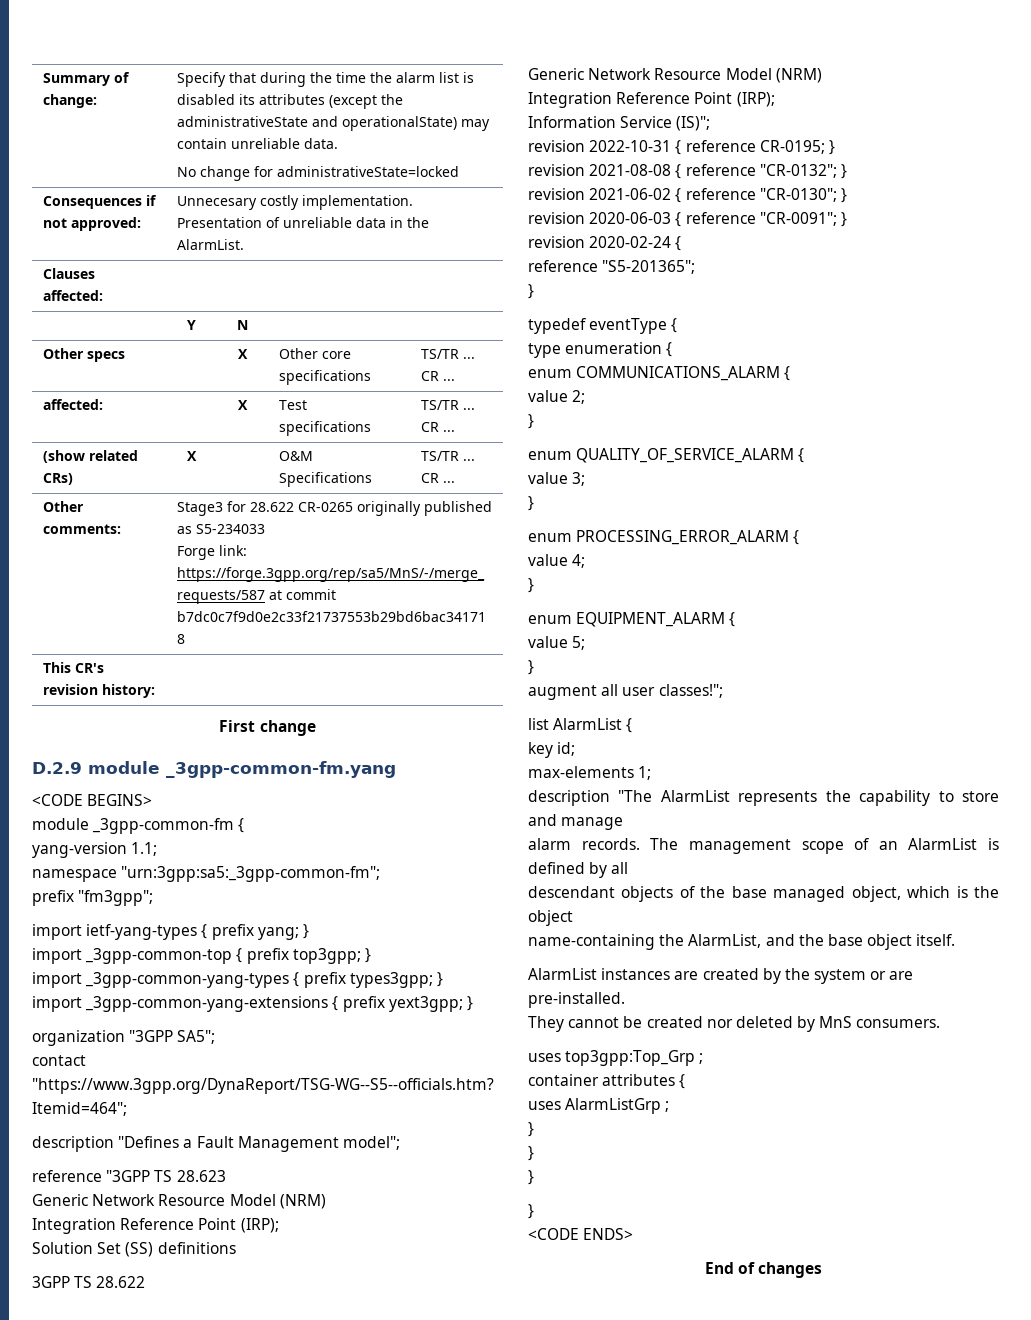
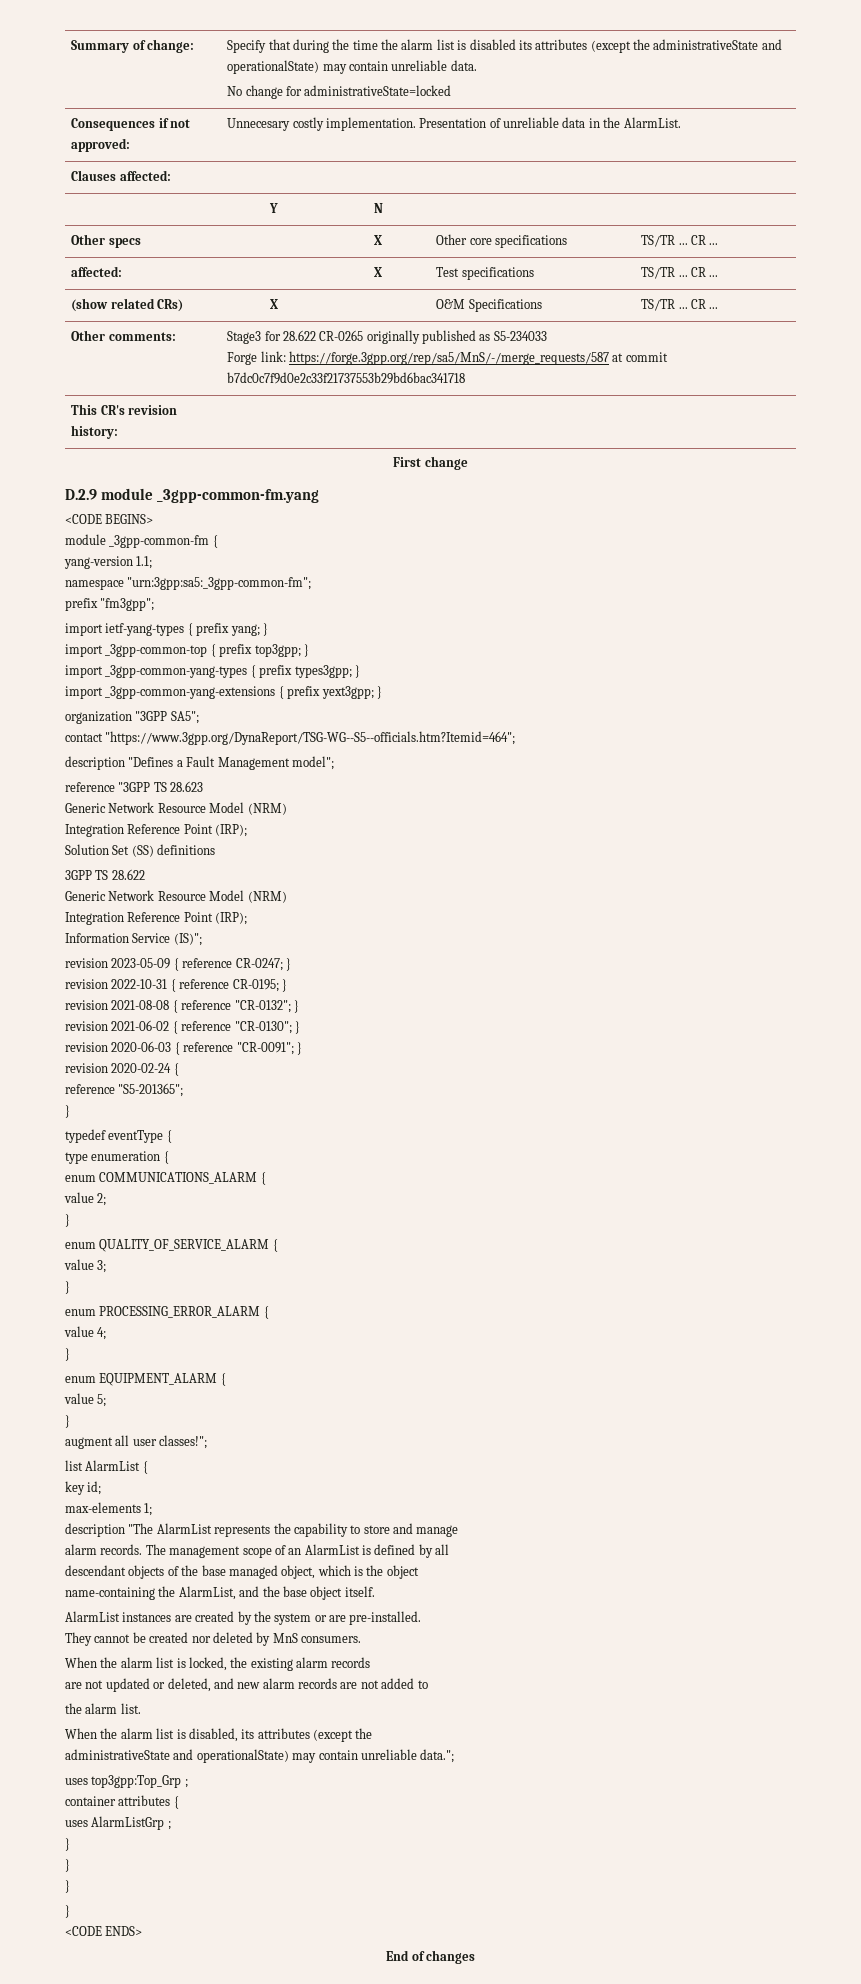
+ revision 2023-05-09 { reference CR-0247; }
+ When the alarm list is locked, the existing alarm records
+ are not updated or deleted, and new alarm records are not added to
+ the alarm list.
+ When the alarm list is disabled, its attributes (except the
+ administrativeState and operationalState) may contain unreliable data.";

